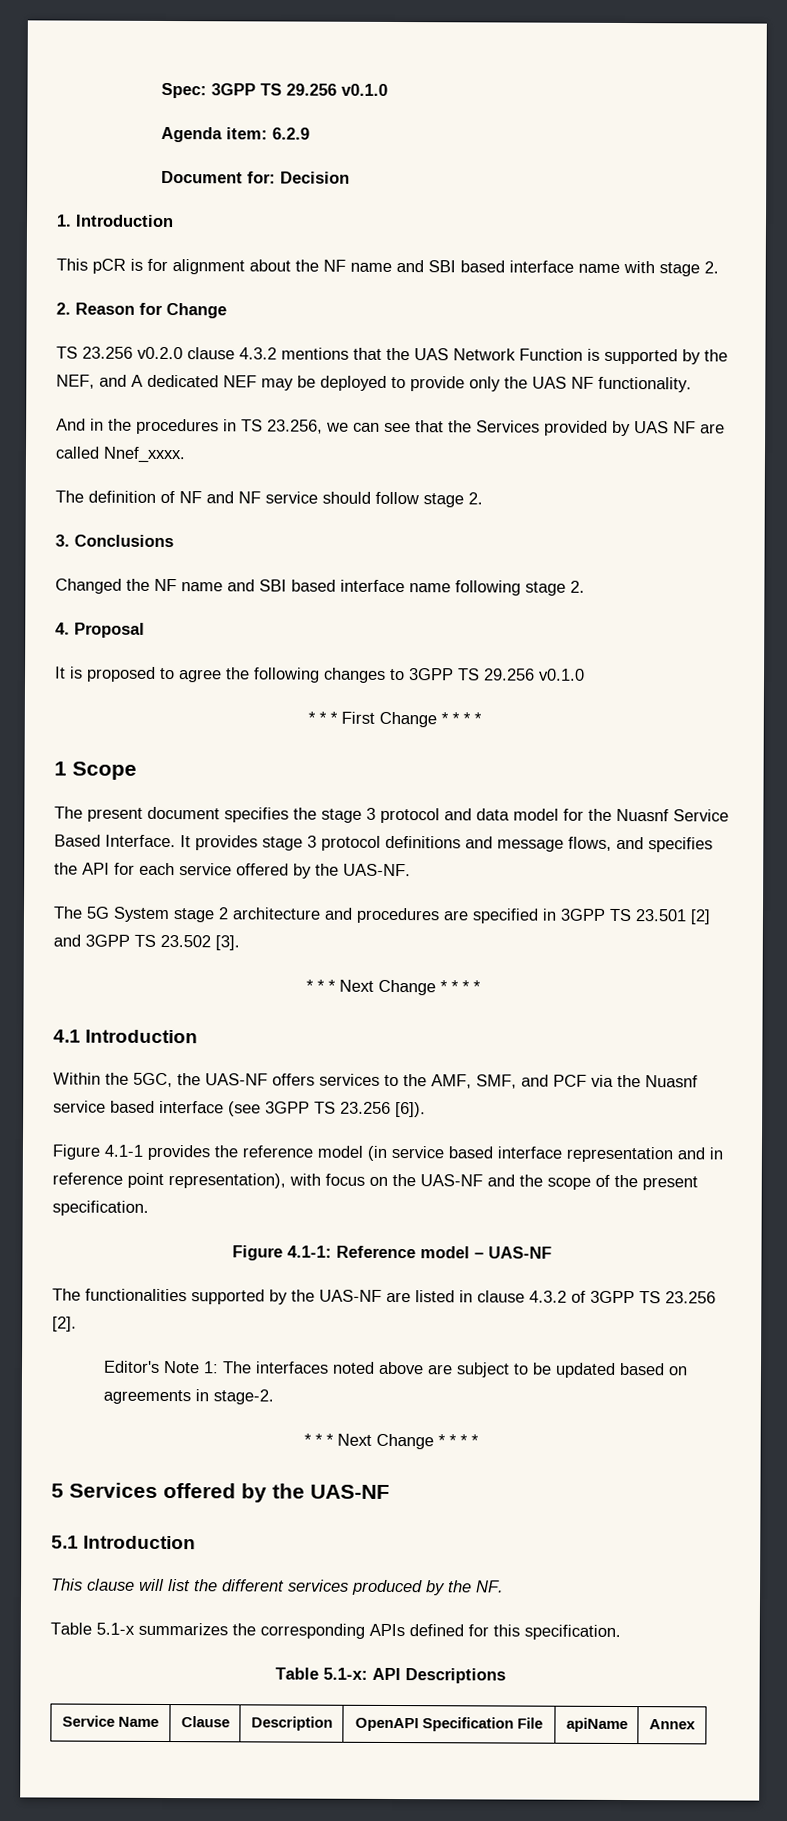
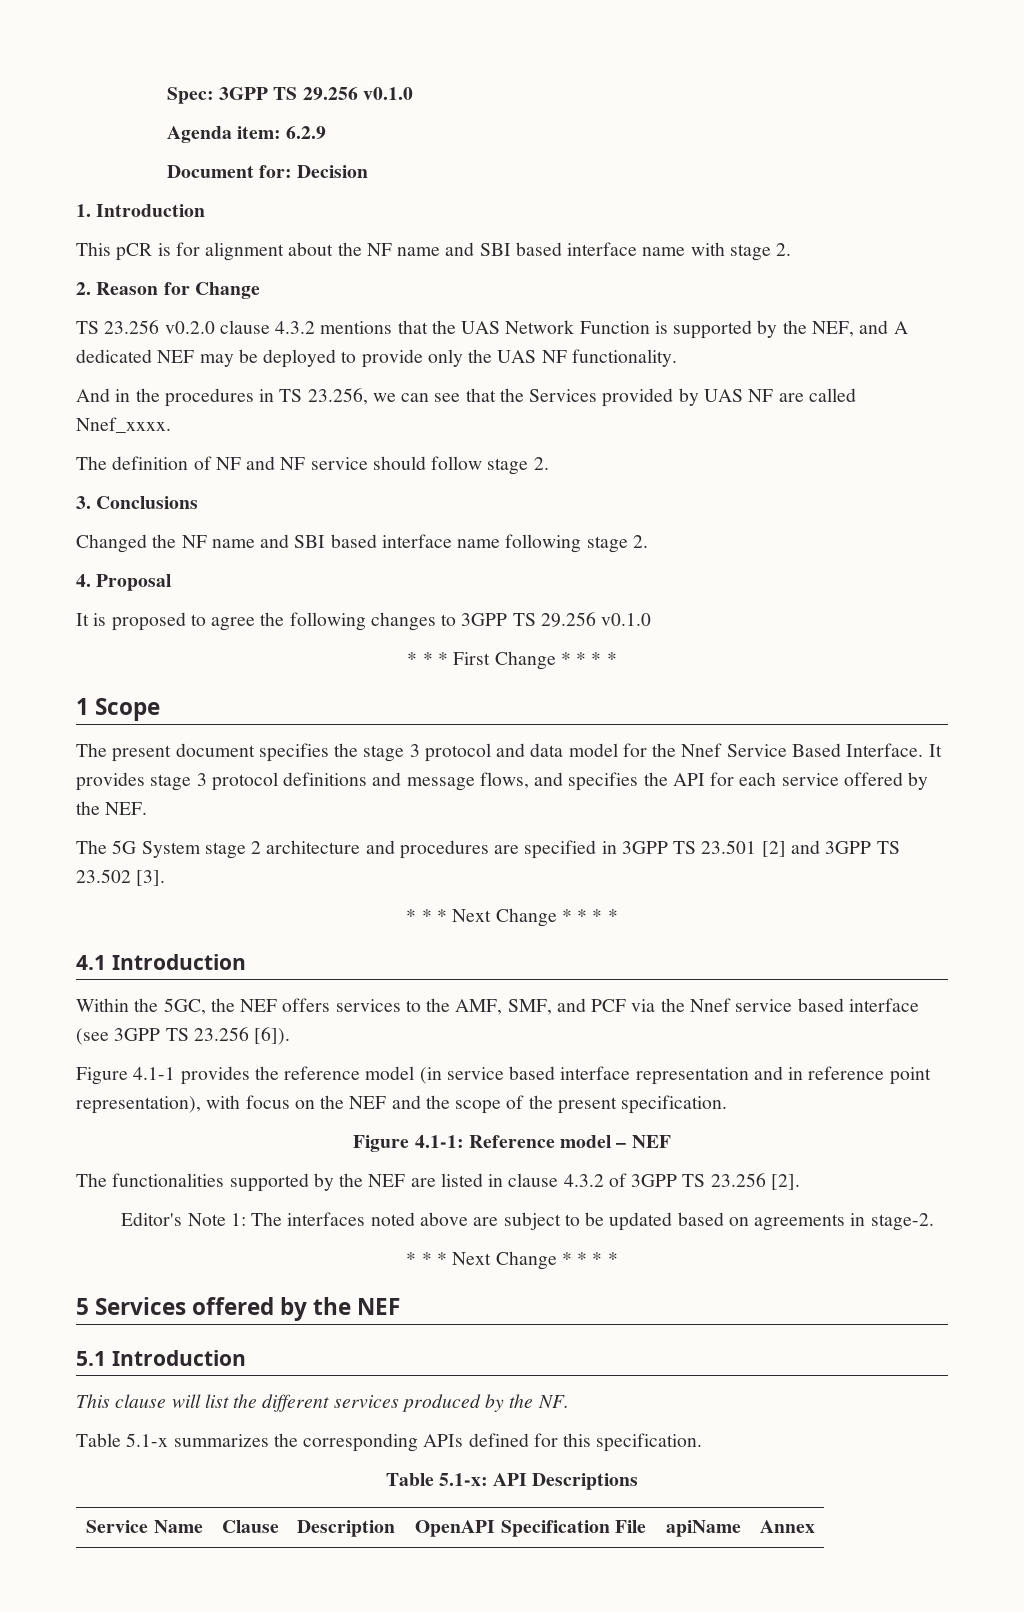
- The present document specifies the stage 3 protocol and data model for the Nuasnf Service Based Interface.
+ The present document specifies the stage 3 protocol and data model for the Nnef Service Based Interface.
- It provides stage 3 protocol definitions and message flows, and specifies the API for each service offered by the UAS-NF.
+ It provides stage 3 protocol definitions and message flows, and specifies the API for each service offered by the NEF.
- Within the 5GC, the UAS-NF offers services to the AMF, SMF, and PCF via the Nuasnf service based interface (see 3GPP TS 23.256 [6]).
+ Within the 5GC, the NEF offers services to the AMF, SMF, and PCF via the Nnef service based interface (see 3GPP TS 23.256 [6]).
- Figure 4.1-1 provides the reference model (in service based interface representation and in reference point representation), with focus on the UAS-NF and the scope of the present specification.
+ Figure 4.1-1 provides the reference model (in service based interface representation and in reference point representation), with focus on the NEF and the scope of the present specification.
- Figure 4.1-1: Reference model – UAS-NF
+ Figure 4.1-1: Reference model – NEF
- The functionalities supported by the UAS-NF are listed in clause 4.3.2 of 3GPP TS 23.256 [2].
+ The functionalities supported by the NEF are listed in clause 4.3.2 of 3GPP TS 23.256 [2].
- 5 Services offered by the UAS-NF
+ 5 Services offered by the NEF

